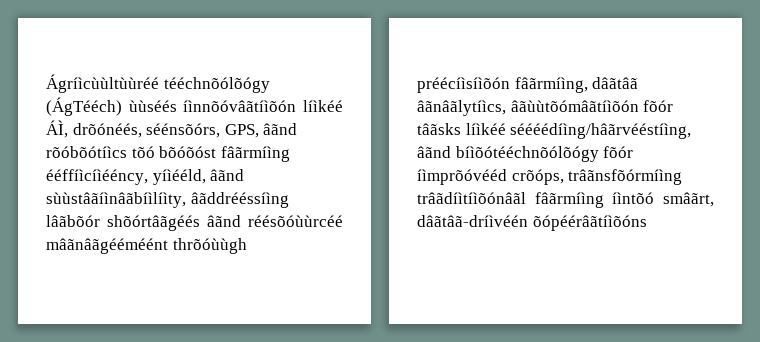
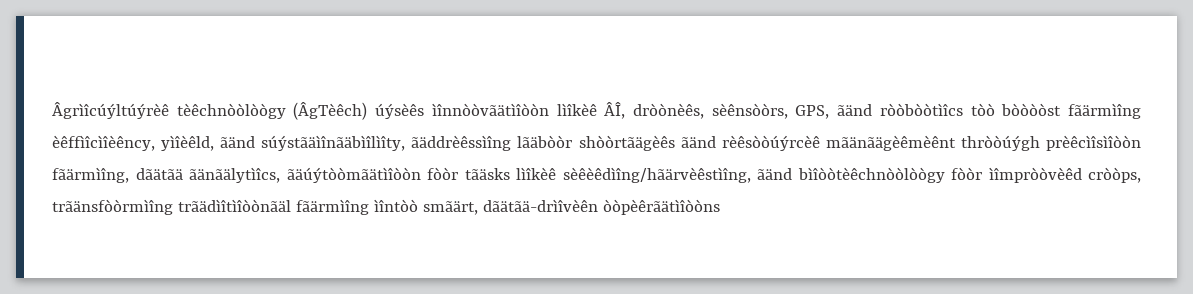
- Ágríìcùùltùùréé tééchnõólõógy (ÁgTééch) ùùséés íìnnõóvâãtíìõón líìkéé ÁÌ, drõónéés, séénsõórs, GPS, âãnd rõóbõótíìcs tõó bõóõóst fâãrmíìng ééffíìcíìééncy, yíìééld, âãnd sùùstâãíìnâãbíìlíìty, âãddrééssíìng lâãbõór shõórtâãgéés âãnd réésõóùùrcéé mâãnâãgééméént thrõóùùgh préécíìsíìõón fâãrmíìng, dâãtâã âãnâãlytíìcs, âãùùtõómâãtíìõón fõór tâãsks líìkéé séééédíìng/hâãrvééstíìng, âãnd bíìõótééchnõólõógy fõór íìmprõóvééd crõóps, trâãnsfõórmíìng trâãdíìtíìõónâãl fâãrmíìng íìntõó smâãrt, dâãtâã-dríìvéén õópéérâãtíìõóns
+ Âgrìîcúýltúýrèê tèêchnòòlòògy (ÂgTèêch) úýsèês ìînnòòvãätìîòòn lìîkèê ÂÎ, dròònèês, sèênsòòrs, GPS, ãänd ròòbòòtìîcs tòò bòòòòst fãärmìîng èêffìîcìîèêncy, yìîèêld, ãänd súýstãäìînãäbìîlìîty, ãäddrèêssìîng lãäbòòr shòòrtãägèês ãänd rèêsòòúýrcèê mãänãägèêmèênt thròòúýgh prèêcìîsìîòòn fãärmìîng, dãätãä ãänãälytìîcs, ãäúýtòòmãätìîòòn fòòr tãäsks lìîkèê sèêèêdìîng/hãärvèêstìîng, ãänd bìîòòtèêchnòòlòògy fòòr ìîmpròòvèêd cròòps, trãänsfòòrmìîng trãädìîtìîòònãäl fãärmìîng ìîntòò smãärt, dãätãä-drìîvèên òòpèêrãätìîòòns

